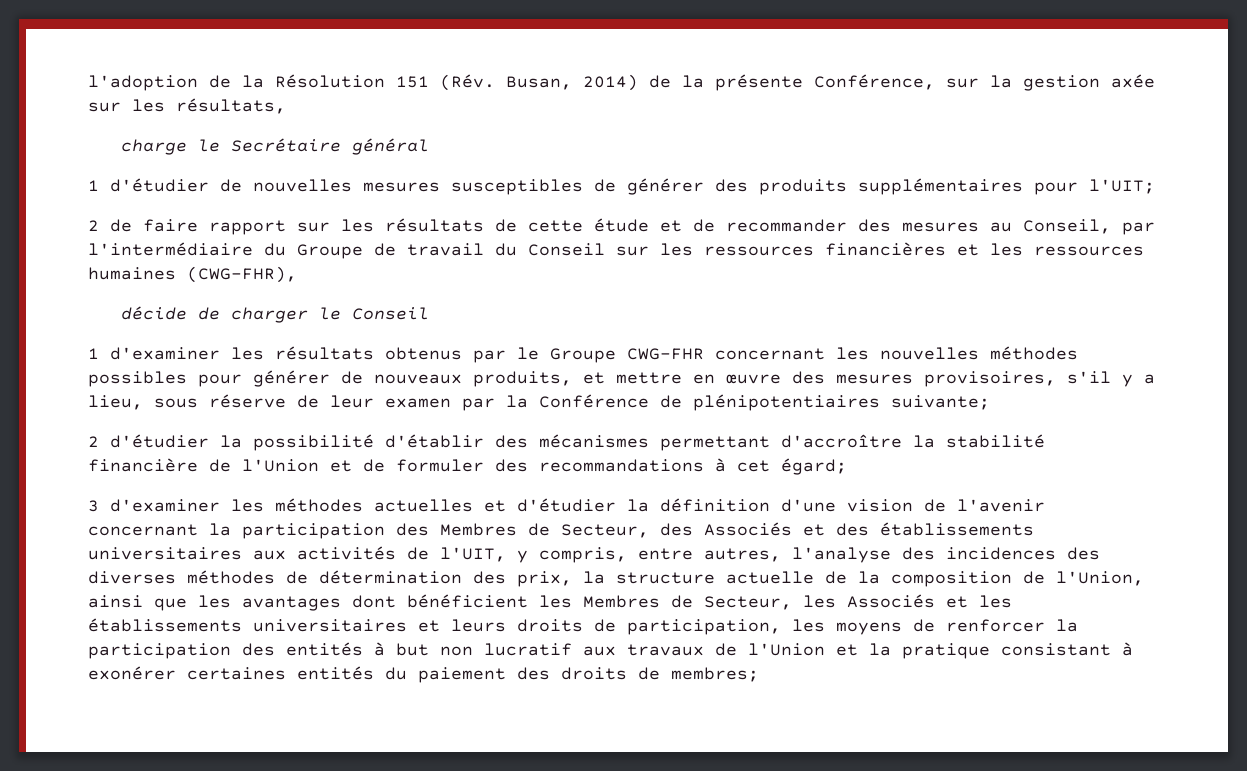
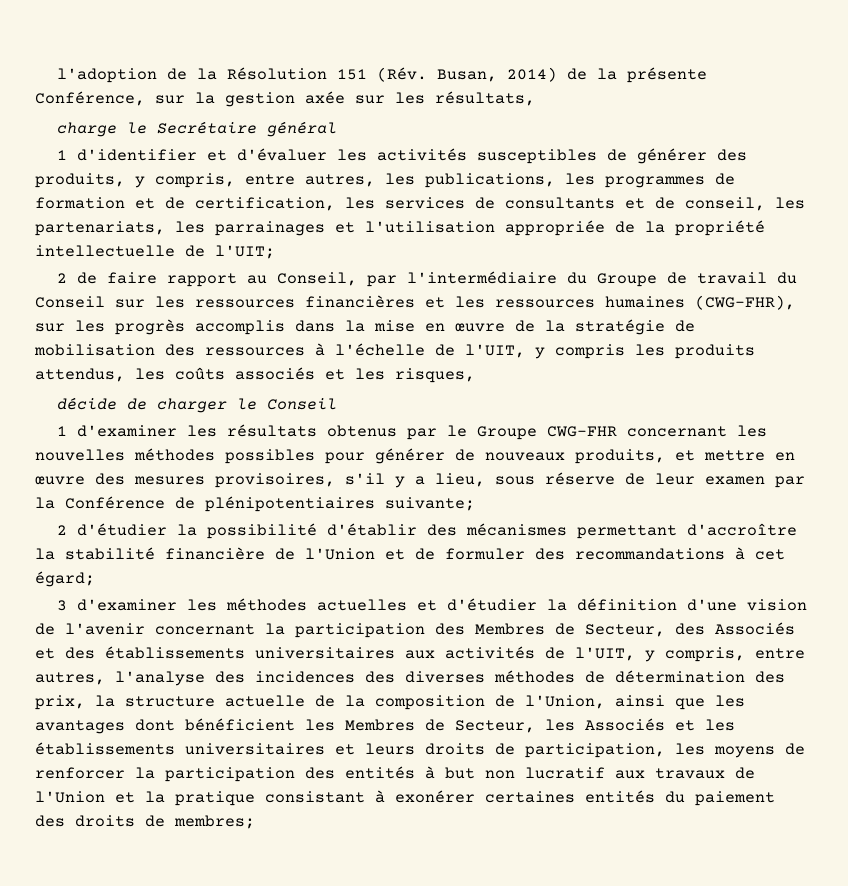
- 1 d'étudier de nouvelles mesures susceptibles de générer des produits supplémentaires pour l'UIT;
+ 1 d'identifier et d'évaluer les activités susceptibles de générer des produits, y compris, entre autres, les publications, les programmes de formation et de certification, les services de consultants et de conseil, les partenariats, les parrainages et l'utilisation appropriée de la propriété intellectuelle de l'UIT;
- 2 de faire rapport sur les résultats de cette étude et de recommander des mesures au Conseil, par l'intermédiaire du Groupe de travail du Conseil sur les ressources financières et les ressources humaines (CWG-FHR),
+ 2 de faire rapport au Conseil, par l'intermédiaire du Groupe de travail du Conseil sur les ressources financières et les ressources humaines (CWG-FHR), sur les progrès accomplis dans la mise en œuvre de la stratégie de mobilisation des ressources à l'échelle de l'UIT, y compris les produits attendus, les coûts associés et les risques,

